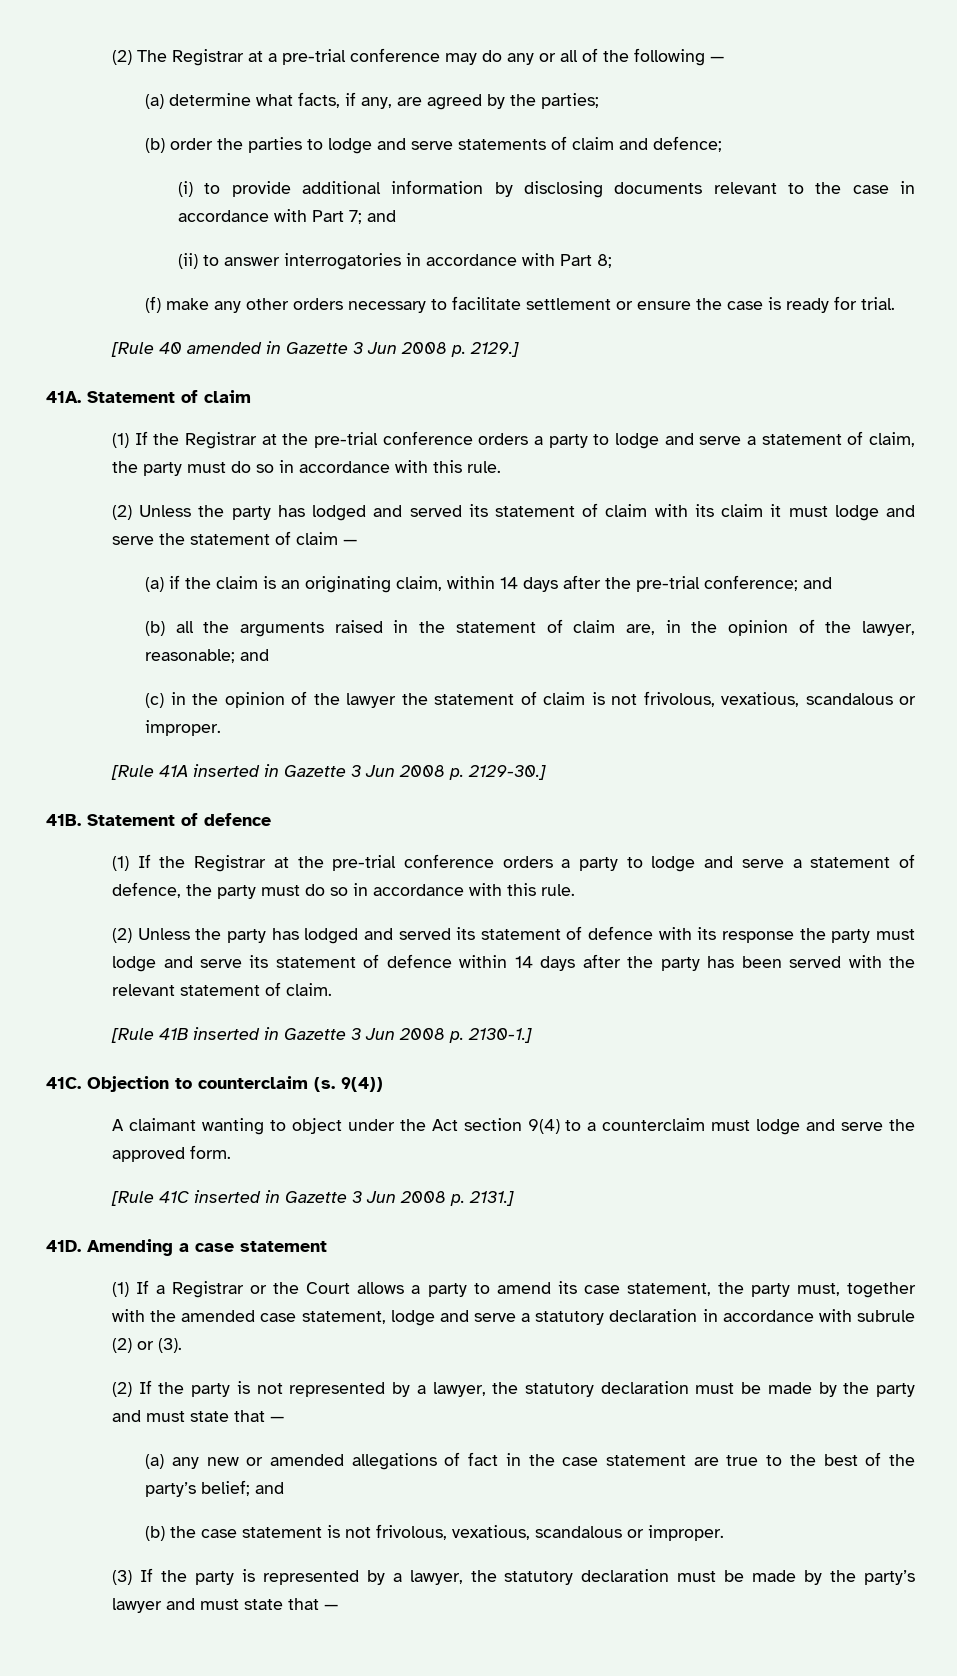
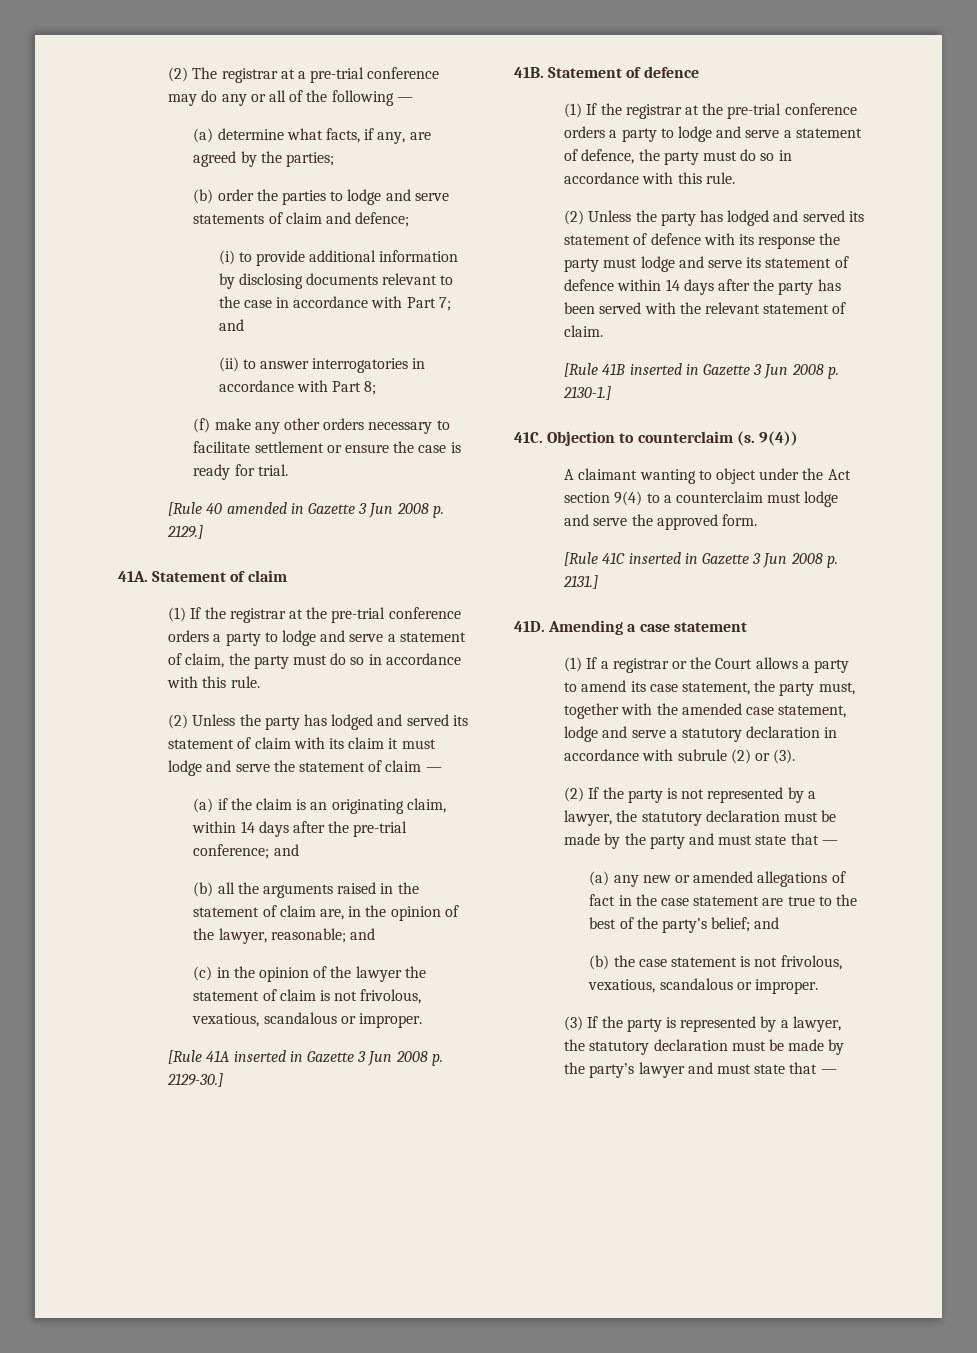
- (2) The Registrar at a pre-trial conference may do any or all of the following —
+ (2) The registrar at a pre-trial conference may do any or all of the following —
- (1) If the Registrar at the pre-trial conference orders a party to lodge and serve a statement of claim, the party must do so in accordance with this rule.
+ (1) If the registrar at the pre-trial conference orders a party to lodge and serve a statement of claim, the party must do so in accordance with this rule.
- (1) If the Registrar at the pre-trial conference orders a party to lodge and serve a statement of defence, the party must do so in accordance with this rule.
+ (1) If the registrar at the pre-trial conference orders a party to lodge and serve a statement of defence, the party must do so in accordance with this rule.
- (1) If a Registrar or the Court allows a party to amend its case statement, the party must, together with the amended case statement, lodge and serve a statutory declaration in accordance with subrule (2) or (3).
+ (1) If a registrar or the Court allows a party to amend its case statement, the party must, together with the amended case statement, lodge and serve a statutory declaration in accordance with subrule (2) or (3).

